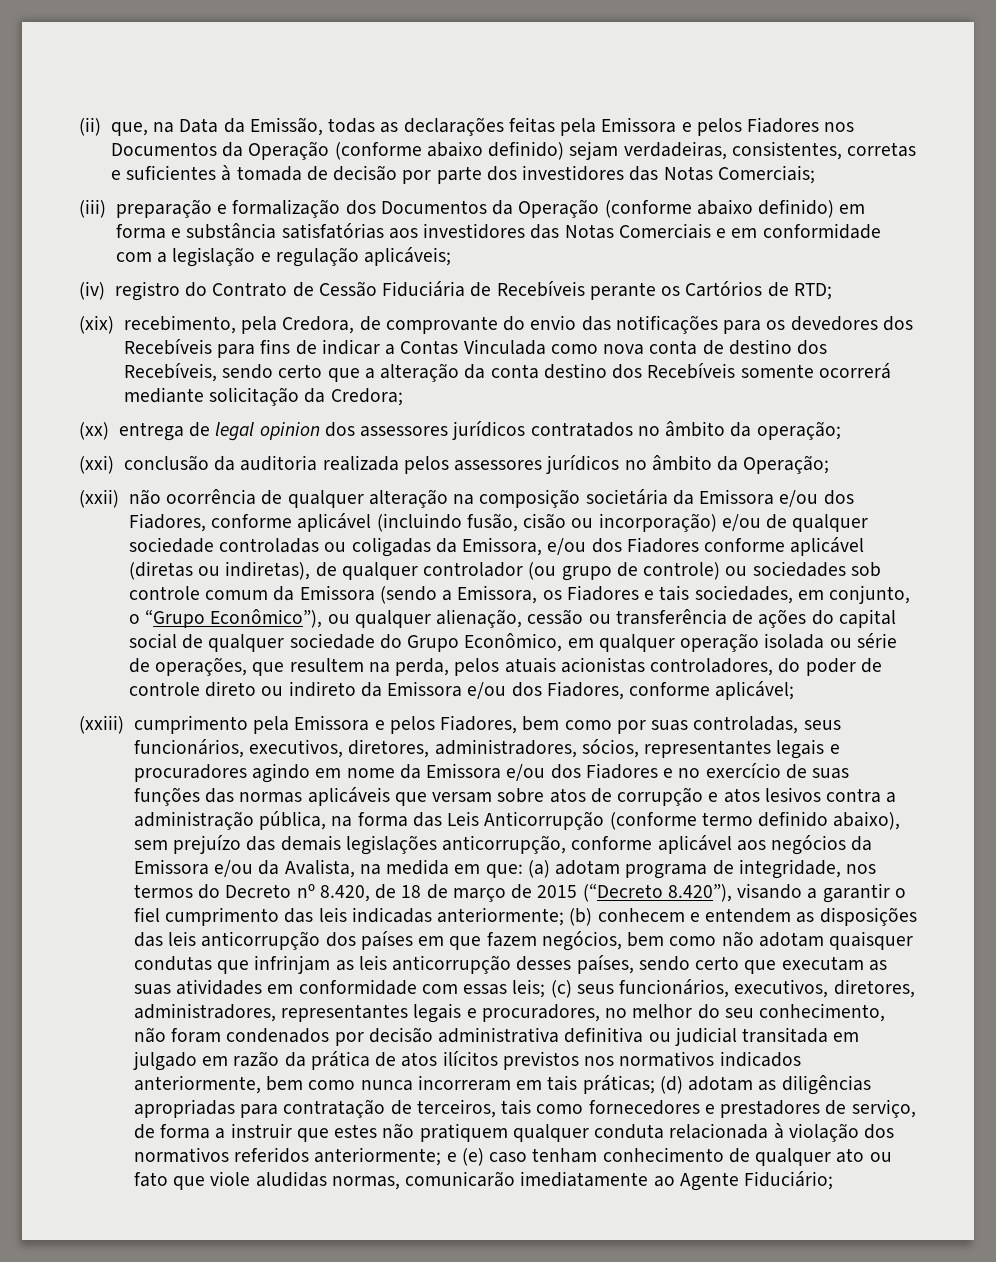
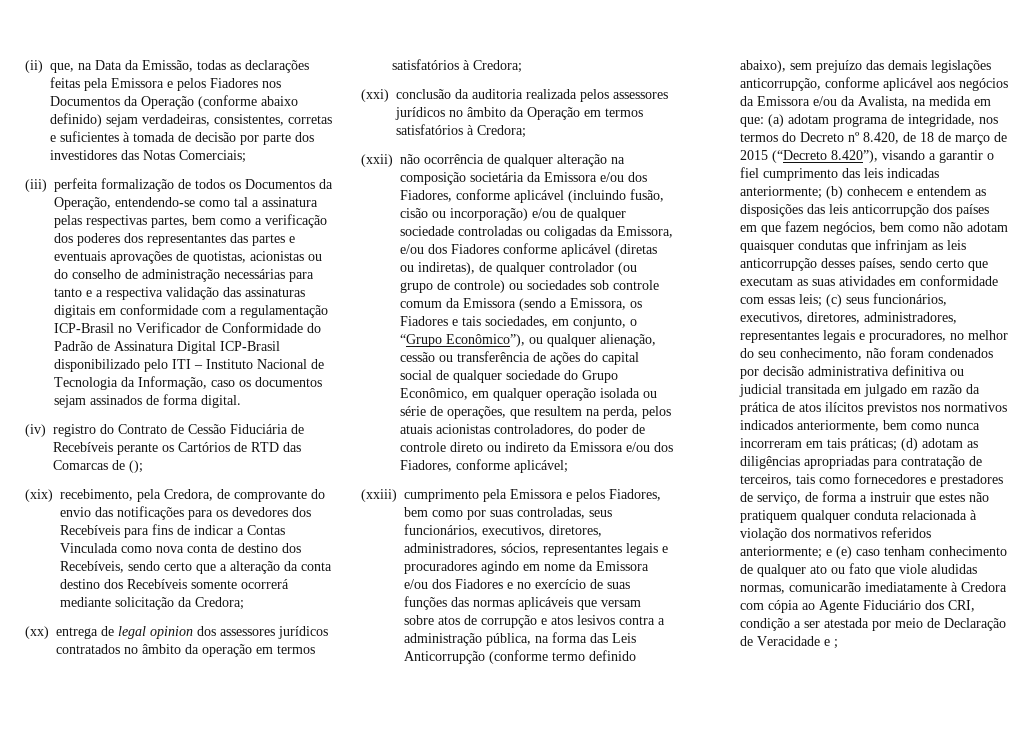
- (iii) preparação e formalização dos Documentos da Operação (conforme abaixo definido) em forma e substância satisfatórias aos investidores das Notas Comerciais e em conformidade com a legislação e regulação aplicáveis;
+ (iii) perfeita formalização de todos os Documentos da Operação, entendendo-se como tal a assinatura pelas respectivas partes, bem como a verificação dos poderes dos representantes das partes e eventuais aprovações de quotistas, acionistas ou do conselho de administração necessárias para tanto e a respectiva validação das assinaturas digitais em conformidade com a regulamentação ICP-Brasil no Verificador de Conformidade do Padrão de Assinatura Digital ICP-Brasil disponibilizado pelo ITI – Instituto Nacional de Tecnologia da Informação, caso os documentos sejam assinados de forma digital.
- (iv) registro do Contrato de Cessão Fiduciária de Recebíveis perante os Cartórios de RTD;
+ (iv) registro do Contrato de Cessão Fiduciária de Recebíveis perante os Cartórios de RTD das Comarcas de ();
- (xx) entrega de legal opinion dos assessores jurídicos contratados no âmbito da operação;
+ (xx) entrega de legal opinion dos assessores jurídicos contratados no âmbito da operação em termos satisfatórios à Credora;
- (xxi) conclusão da auditoria realizada pelos assessores jurídicos no âmbito da Operação;
+ (xxi) conclusão da auditoria realizada pelos assessores jurídicos no âmbito da Operação em termos satisfatórios à Credora;
- e (e) caso tenham conhecimento de qualquer ato ou fato que viole aludidas normas, comunicarão imediatamente ao Agente Fiduciário;
+ e (e) caso tenham conhecimento de qualquer ato ou fato que viole aludidas normas, comunicarão imediatamente à Credora com cópia ao Agente Fiduciário dos CRI, condição a ser atestada por meio de Declaração de Veracidade e ;

